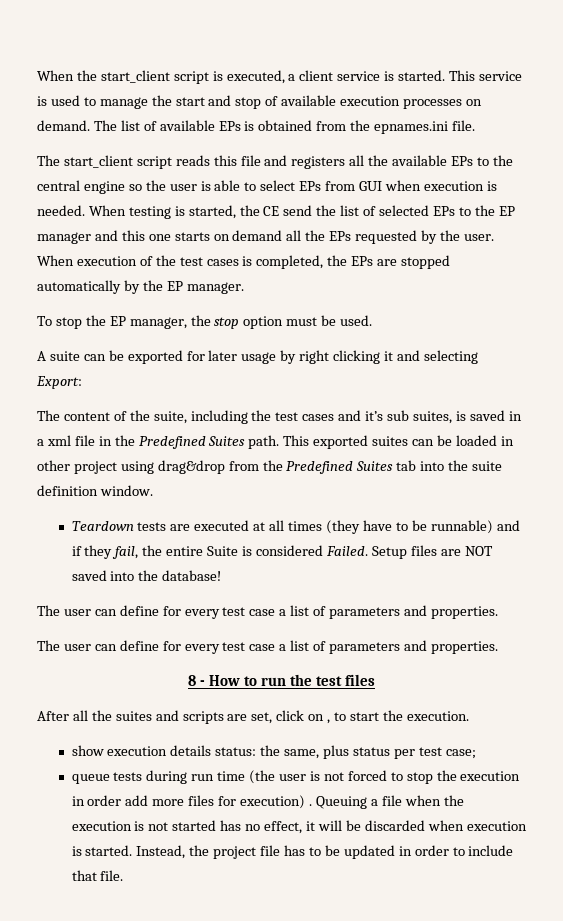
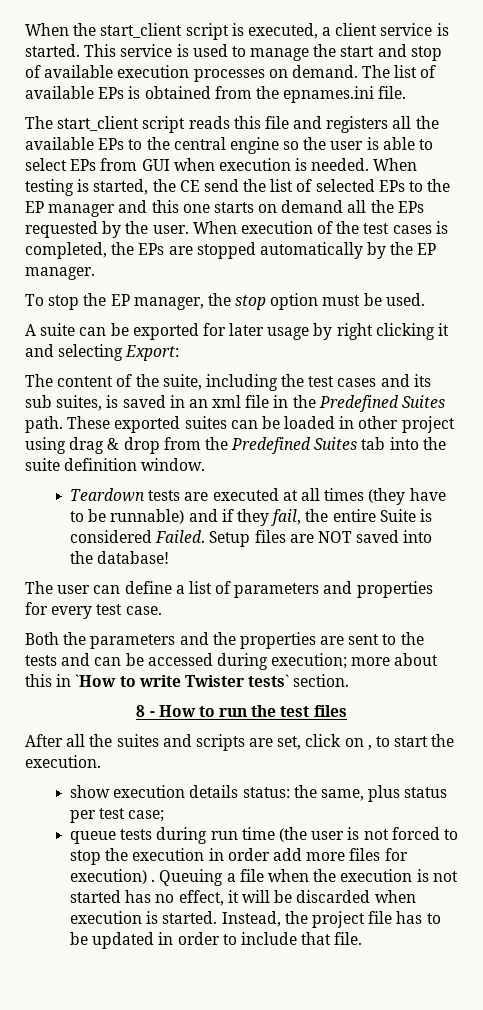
- The content of the suite, including the test cases and it’s sub suites, is saved in a xml file in the Predefined Suites path.
+ The content of the suite, including the test cases and its sub suites, is saved in an xml file in the Predefined Suites path.
- This exported suites can be loaded in other project using drag&drop from the Predefined Suites tab into the suite definition window.
+ These exported suites can be loaded in other project using drag & drop from the Predefined Suites tab into the suite definition window.
  Setup files are NOT saved into the database!
- The user can define for every test case a list of parameters and properties.
- The user can define for every test case a list of parameters and properties.
+ The user can define a list of parameters and properties for every test case.
+ Both the parameters and the properties are sent to the tests and can be accessed during execution; more about this in `How to write Twister tests` section.

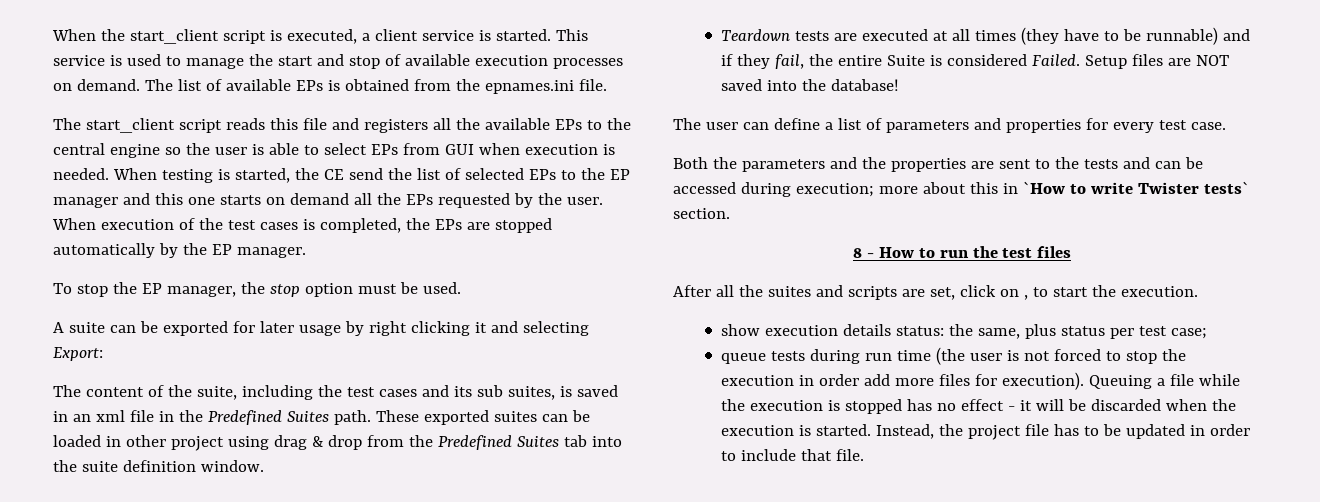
- queue tests during run time (the user is not forced to stop the execution in order add more files for execution) .
+ queue tests during run time (the user is not forced to stop the execution in order add more files for execution).
- Queuing a file when the execution is not started has no effect, it will be discarded when execution is started.
+ Queuing a file while the execution is stopped has no effect - it will be discarded when the execution is started.

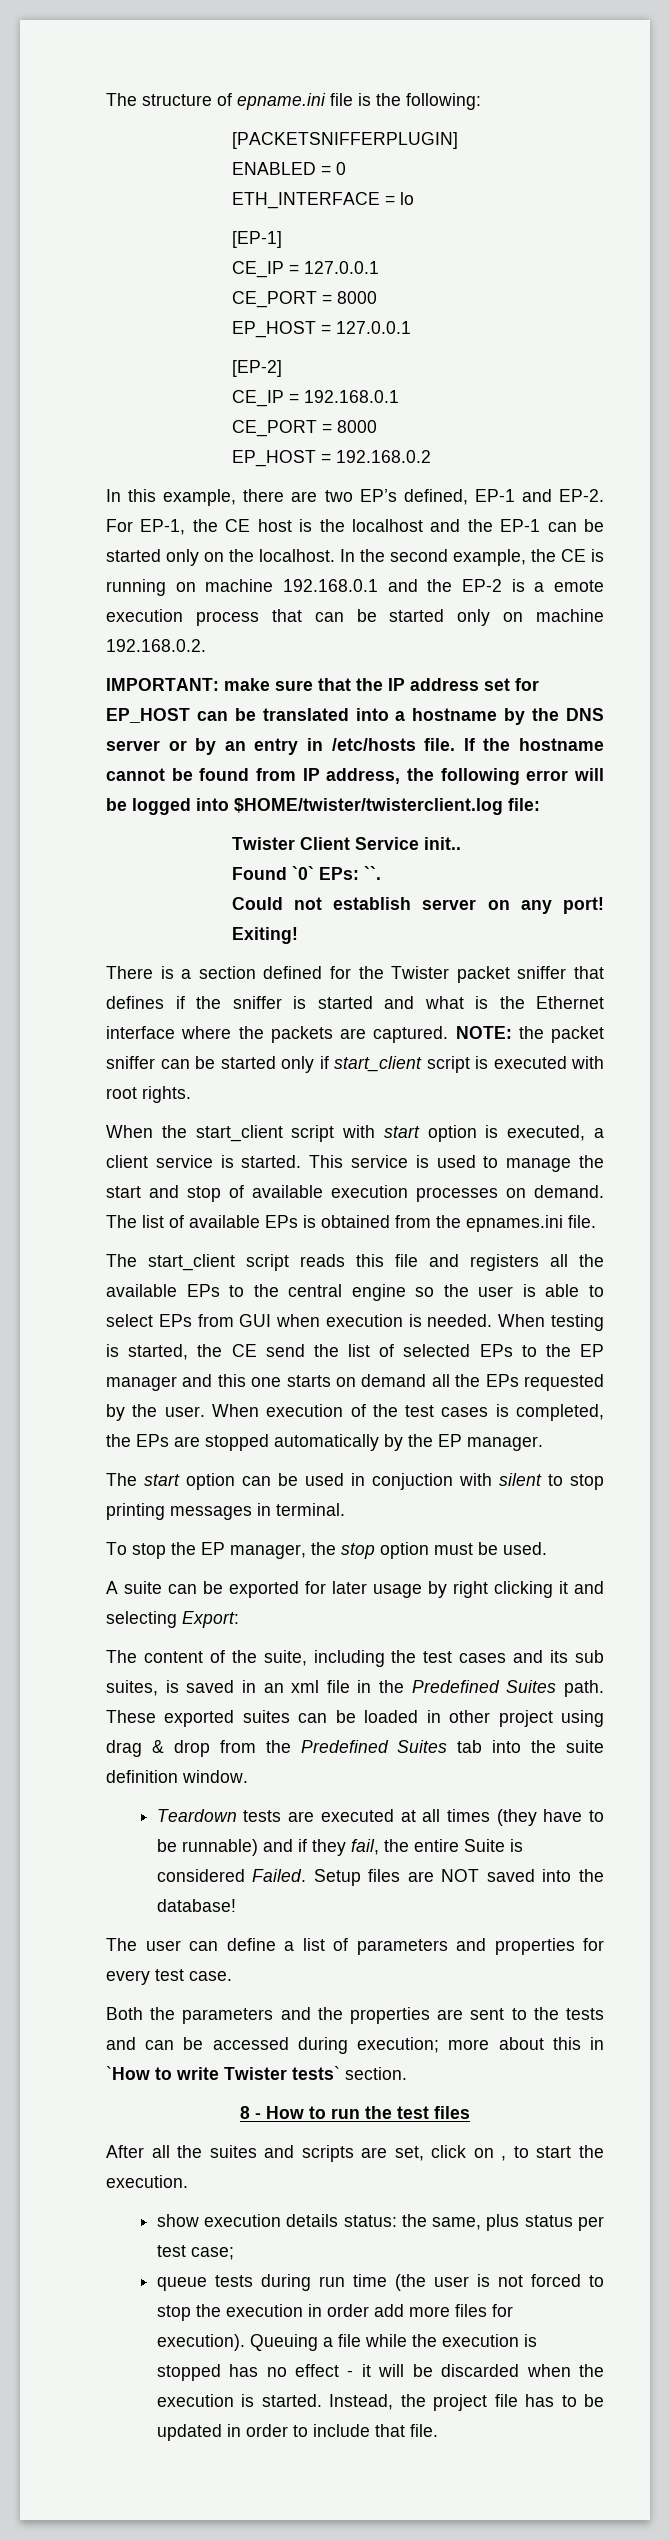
+ The structure of epname.ini file is the following:
+ [PACKETSNIFFERPLUGIN]
+ ENABLED = 0
+ ETH_INTERFACE = lo
+ [EP-1]
+ CE_IP = 127.0.0.1
+ CE_PORT = 8000
+ EP_HOST = 127.0.0.1
+ [EP-2]
+ CE_IP = 192.168.0.1
+ CE_PORT = 8000
+ EP_HOST = 192.168.0.2
+ In this example, there are two EP’s defined, EP-1 and EP-2. For EP-1, the CE host is the localhost and the EP-1 can be started only on the localhost. In the second example, the CE is running on machine 192.168.0.1 and the EP-2 is a emote execution process that can be started only on machine 192.168.0.2.
+ IMPORTANT: make sure that the IP address set for EP_HOST can be translated into a hostname by the DNS server or by an entry in /etc/hosts file. If the hostname cannot be found from IP address, the following error will be logged into $HOME/twister/twisterclient.log file:
+ Twister Client Service init..
+ Found `0` EPs: ``.
+ Could not establish server on any port! Exiting!
+ There is a section defined for the Twister packet sniffer that defines if the sniffer is started and what is the Ethernet interface where the packets are captured. NOTE: the packet sniffer can be started only if start_client script is executed with root rights.
- When the start_client script is executed, a client service is started.
+ When the start_client script with start option is executed, a client service is started.
+ The start option can be used in conjuction with silent to stop printing messages in terminal.

